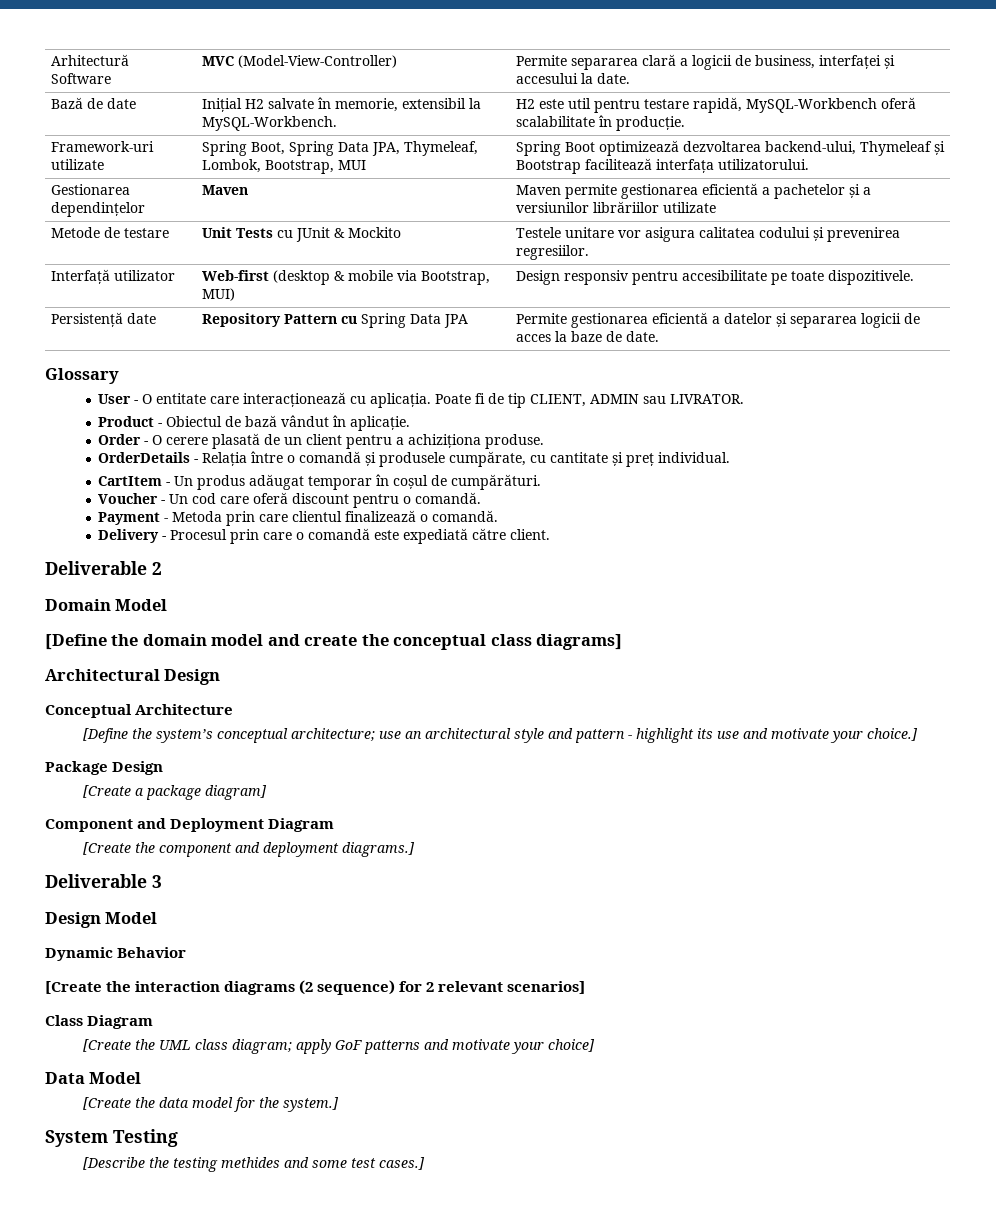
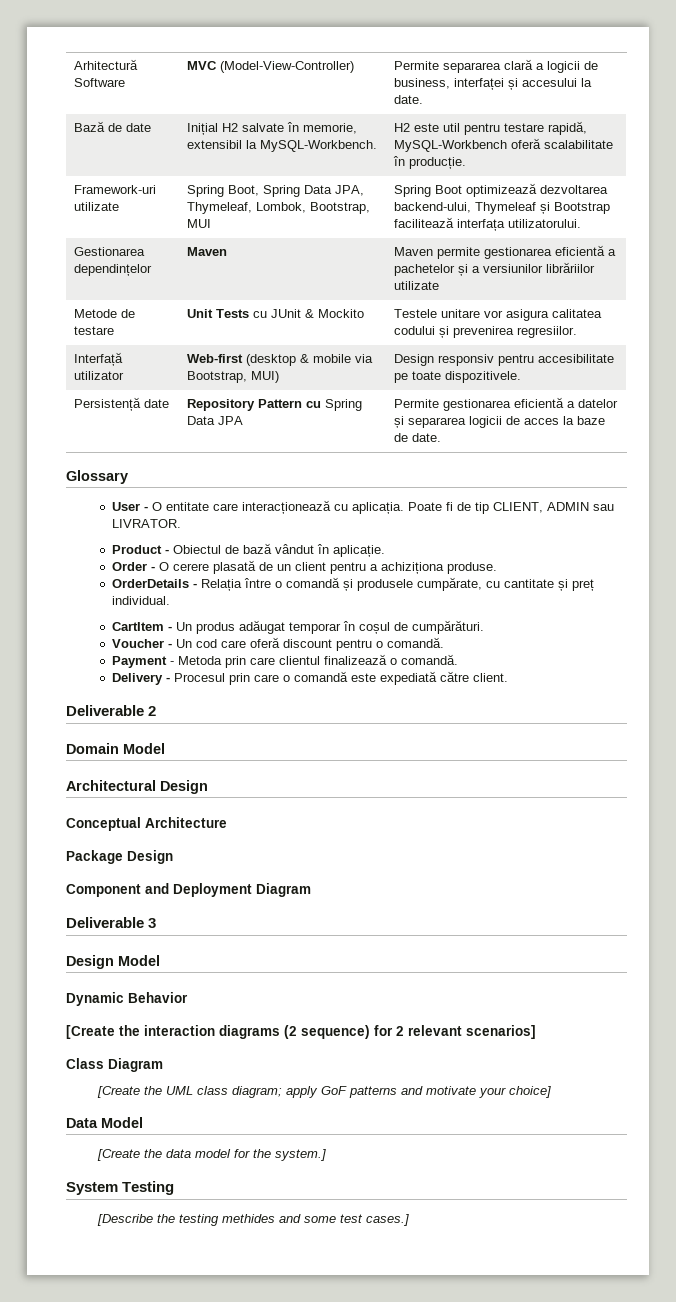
- [Define the domain model and create the conceptual class diagrams]
  Architectural Design
  Conceptual Architecture
- [Define the system’s conceptual architecture; use an architectural style and pattern - highlight its use and motivate your choice.]
  Package Design
- [Create a package diagram]
  Component and Deployment Diagram
- [Create the component and deployment diagrams.]

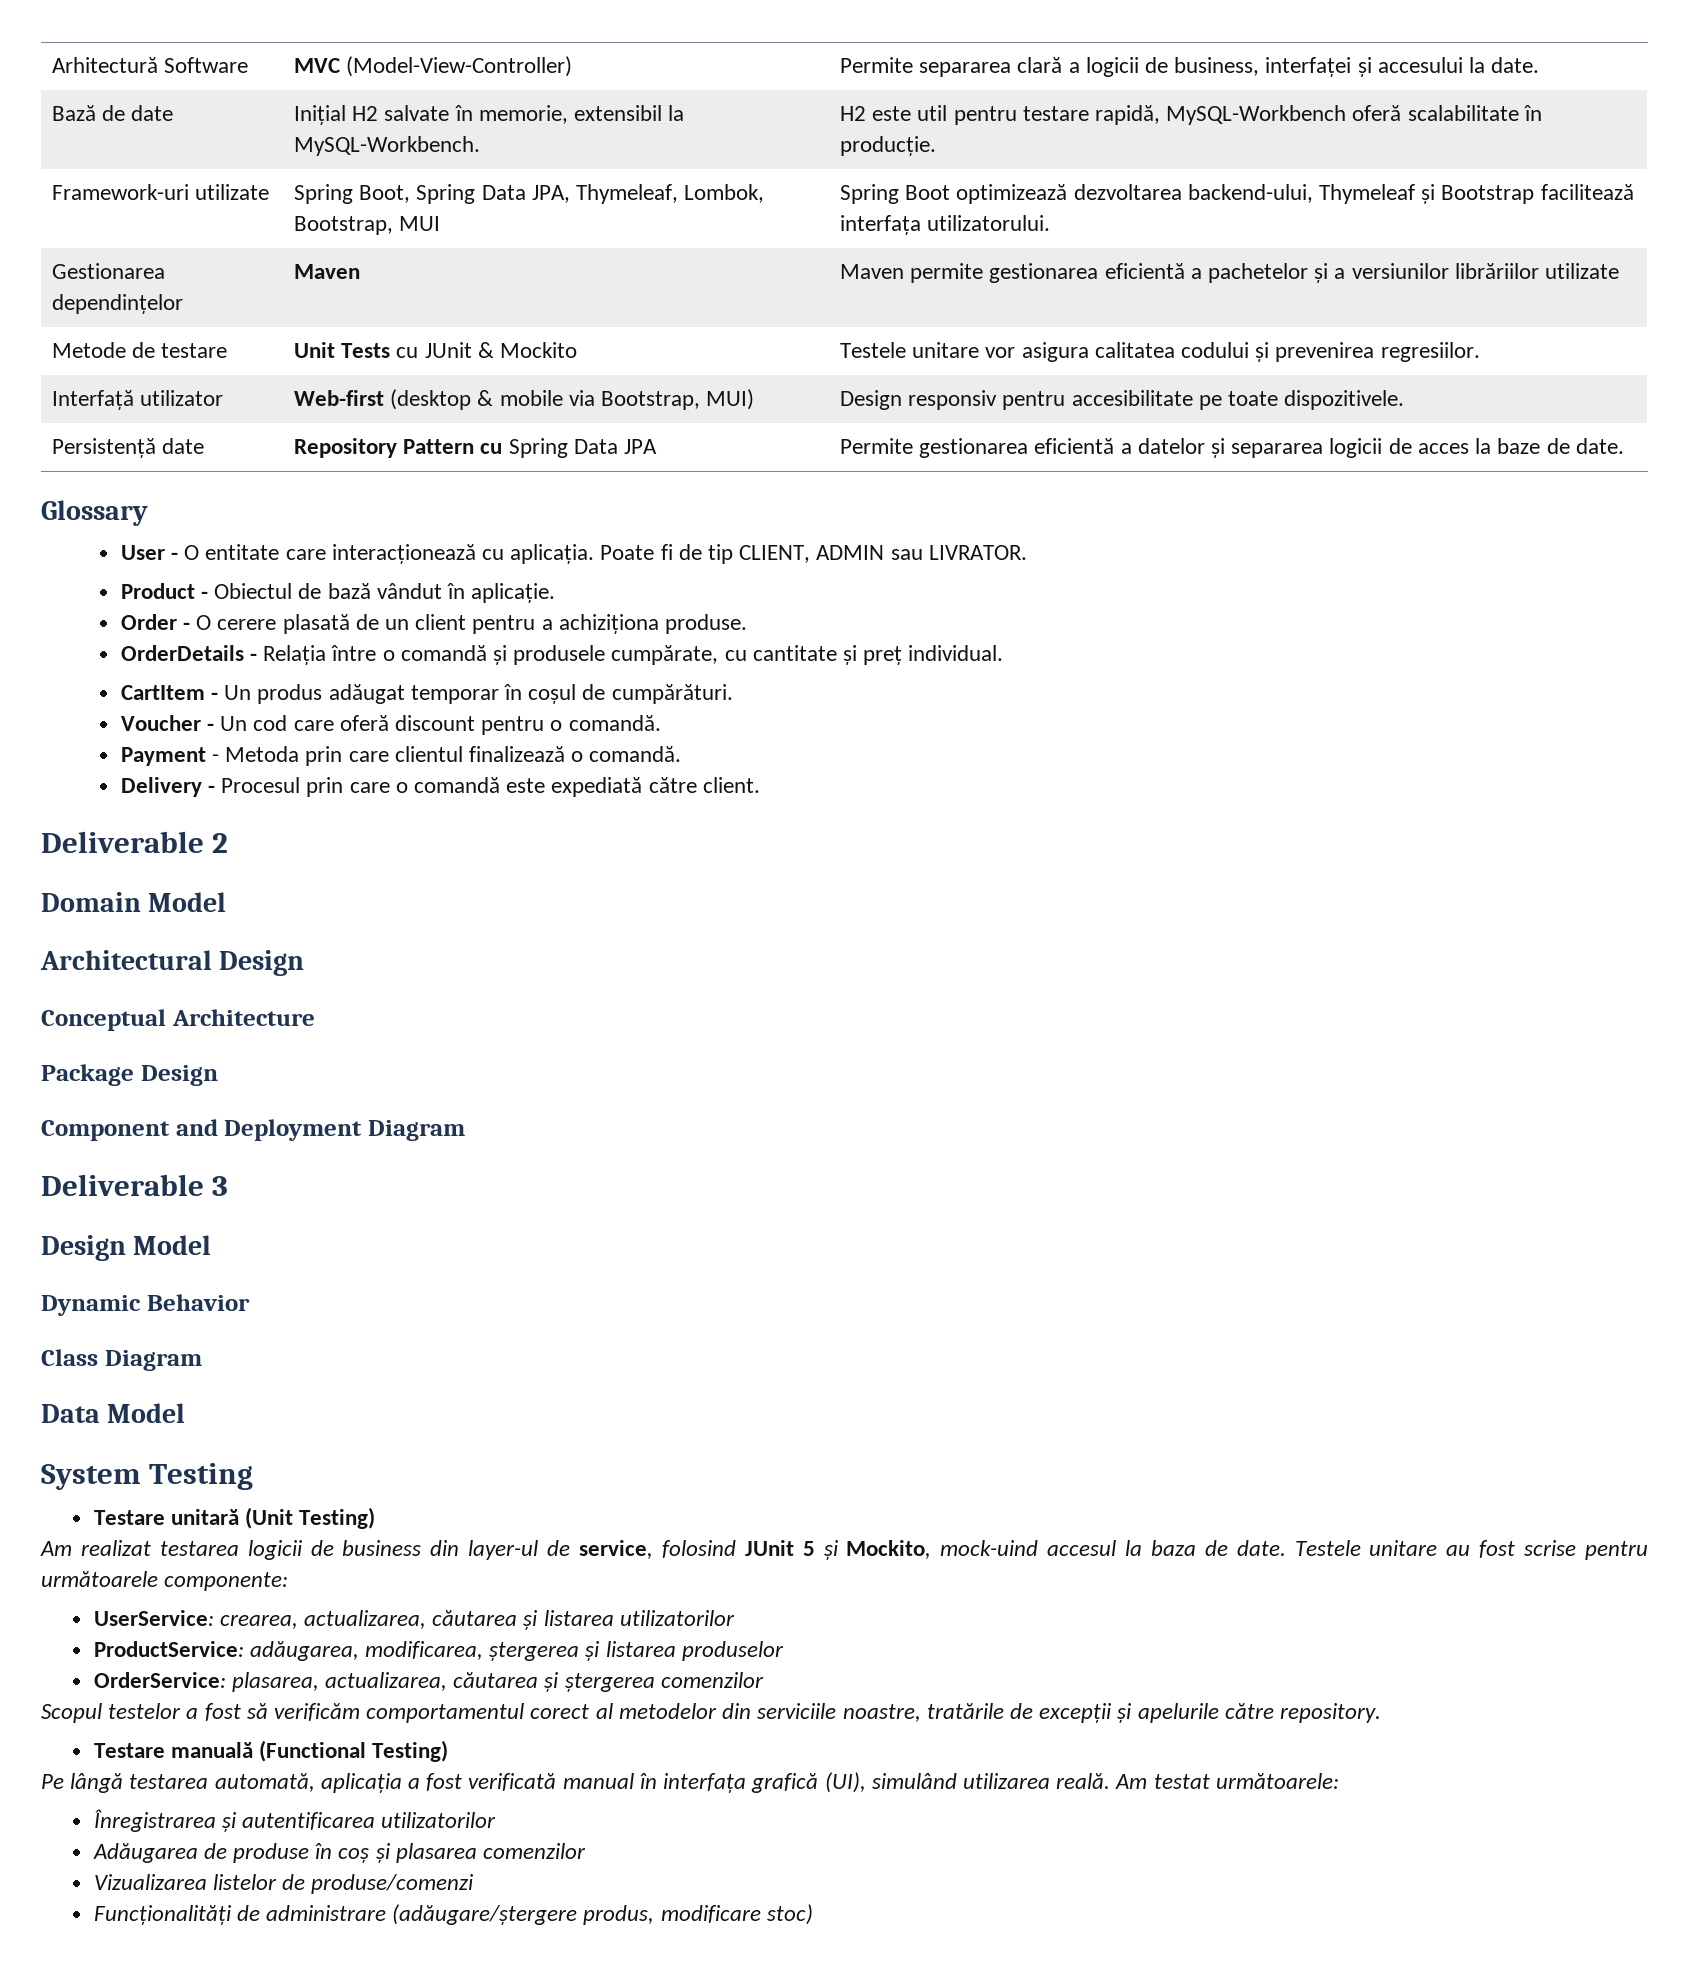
- [Create the interaction diagrams (2 sequence) for 2 relevant scenarios]
  Class Diagram
- [Create the UML class diagram; apply GoF patterns and motivate your choice]
  Data Model
- [Create the data model for the system.]
  System Testing
- [Describe the testing methides and some test cases.]
+ Testare unitară (Unit Testing)
+ Am realizat testarea logicii de business din layer-ul de service, folosind JUnit 5 și Mockito, mock-uind accesul la baza de date. Testele unitare au fost scrise pentru următoarele componente:
+ UserService: crearea, actualizarea, căutarea și listarea utilizatorilor
+ ProductService: adăugarea, modificarea, ștergerea și listarea produselor
+ OrderService: plasarea, actualizarea, căutarea și ștergerea comenzilor
+ Scopul testelor a fost să verificăm comportamentul corect al metodelor din serviciile noastre, tratările de excepții și apelurile către repository.
+ Testare manuală (Functional Testing)
+ Pe lângă testarea automată, aplicația a fost verificată manual în interfața grafică (UI), simulând utilizarea reală. Am testat următoarele:
+ Înregistrarea și autentificarea utilizatorilor
+ Adăugarea de produse în coș și plasarea comenzilor
+ Vizualizarea listelor de produse/comenzi
+ Funcționalități de administrare (adăugare/ștergere produs, modificare stoc)

